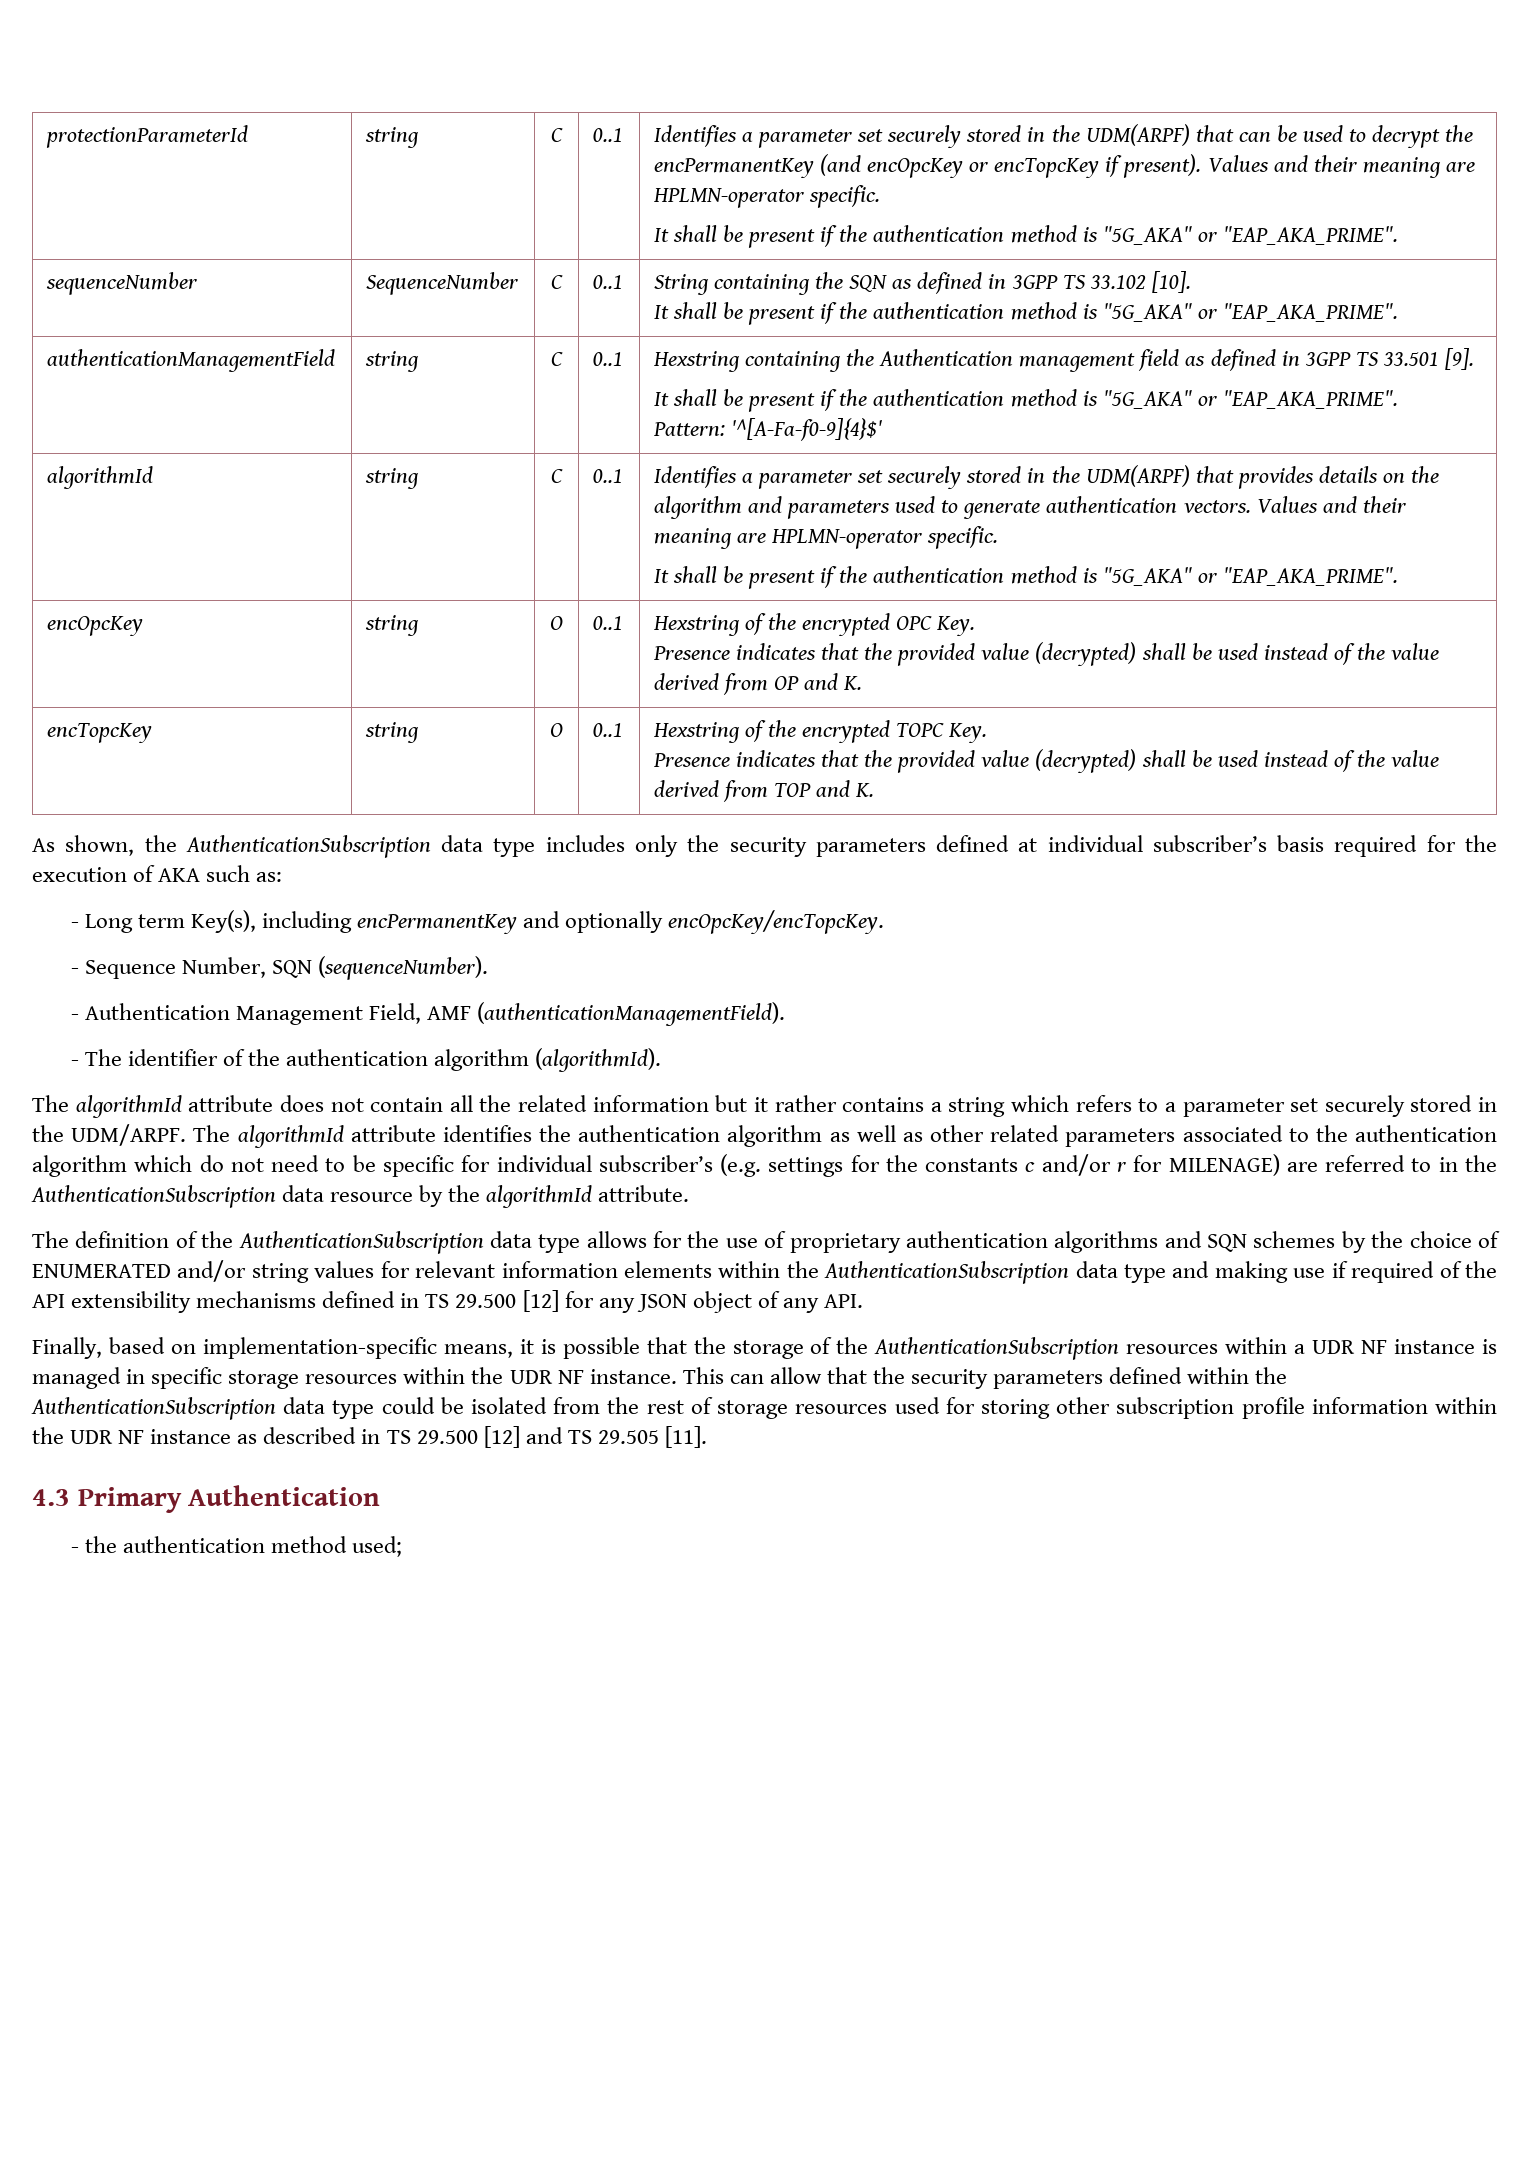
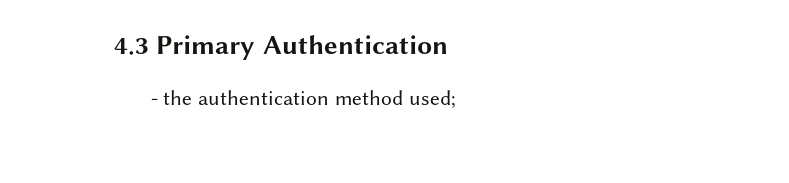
- protectionParameterId | string | C | 0..1 | Identifies a parameter set securely stored in the UDM(ARPF) that can be used to decrypt the encPermanentKey (and encOpcKey or encTopcKey if present). Values and their meaning are HPLMN-operator specific.
- It shall be present if the authentication method is "5G_AKA" or "EAP_AKA_PRIME".
- sequenceNumber | SequenceNumber | C | 0..1 | String containing the SQN as defined in 3GPP TS 33.102 [10].
- It shall be present if the authentication method is "5G_AKA" or "EAP_AKA_PRIME".
- authenticationManagementField | string | C | 0..1 | Hexstring containing the Authentication management field as defined in 3GPP TS 33.501 [9].
- It shall be present if the authentication method is "5G_AKA" or "EAP_AKA_PRIME".
- Pattern: '^[A-Fa-f0-9]{4}$'
- algorithmId | string | C | 0..1 | Identifies a parameter set securely stored in the UDM(ARPF) that provides details on the algorithm and parameters used to generate authentication vectors. Values and their meaning are HPLMN-operator specific.
- It shall be present if the authentication method is "5G_AKA" or "EAP_AKA_PRIME".
- encOpcKey | string | O | 0..1 | Hexstring of the encrypted OPC Key.
- Presence indicates that the provided value (decrypted) shall be used instead of the value derived from OP and K.
- encTopcKey | string | O | 0..1 | Hexstring of the encrypted TOPC Key.
- Presence indicates that the provided value (decrypted) shall be used instead of the value derived from TOP and K.
- As shown, the AuthenticationSubscription data type includes only the security parameters defined at individual subscriber’s basis required for the execution of AKA such as:
- - Long term Key(s), including encPermanentKey and optionally encOpcKey/encTopcKey.
- - Sequence Number, SQN (sequenceNumber).
- - Authentication Management Field, AMF (authenticationManagementField).
- - The identifier of the authentication algorithm (algorithmId).
- The algorithmId attribute does not contain all the related information but it rather contains a string which refers to a parameter set securely stored in the UDM/ARPF. The algorithmId attribute identifies the authentication algorithm as well as other related parameters associated to the authentication algorithm which do not need to be specific for individual subscriber’s (e.g. settings for the constants c and/or r for MILENAGE) are referred to in the AuthenticationSubscription data resource by the algorithmId attribute.
- The definition of the AuthenticationSubscription data type allows for the use of proprietary authentication algorithms and SQN schemes by the choice of ENUMERATED and/or string values for relevant information elements within the AuthenticationSubscription data type and making use if required of the API extensibility mechanisms defined in TS 29.500 [12] for any JSON object of any API.
- Finally, based on implementation-specific means, it is possible that the storage of the AuthenticationSubscription resources within a UDR NF instance is managed in specific storage resources within the UDR NF instance. This can allow that the security parameters defined within the AuthenticationSubscription data type could be isolated from the rest of storage resources used for storing other subscription profile information within the UDR NF instance as described in TS 29.500 [12] and TS 29.505 [11].

